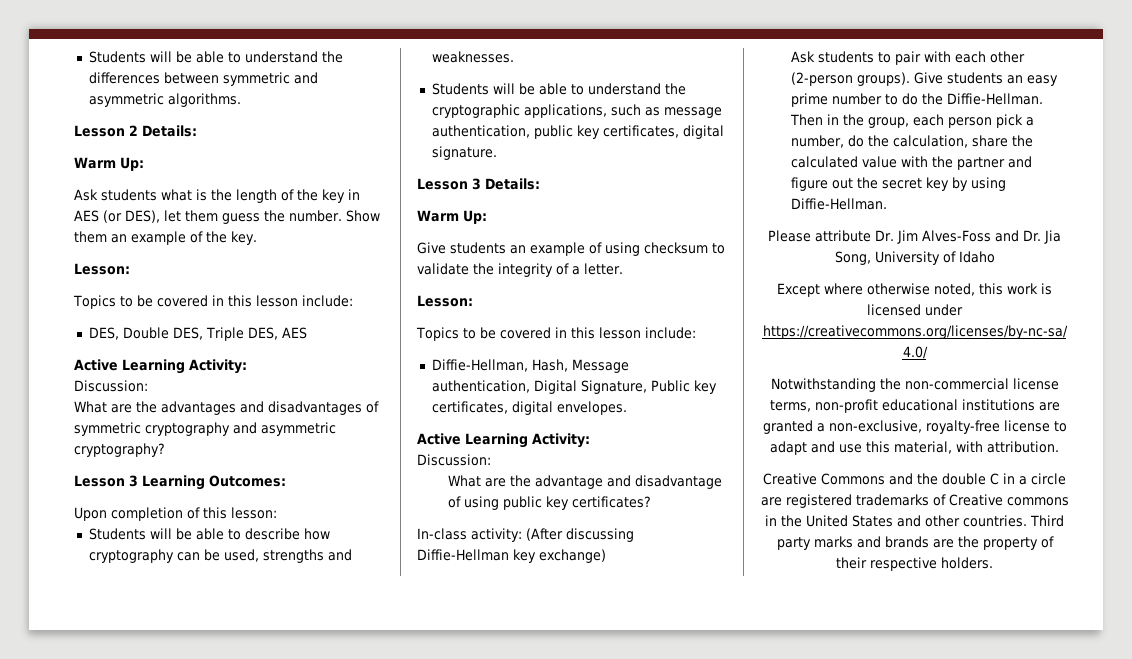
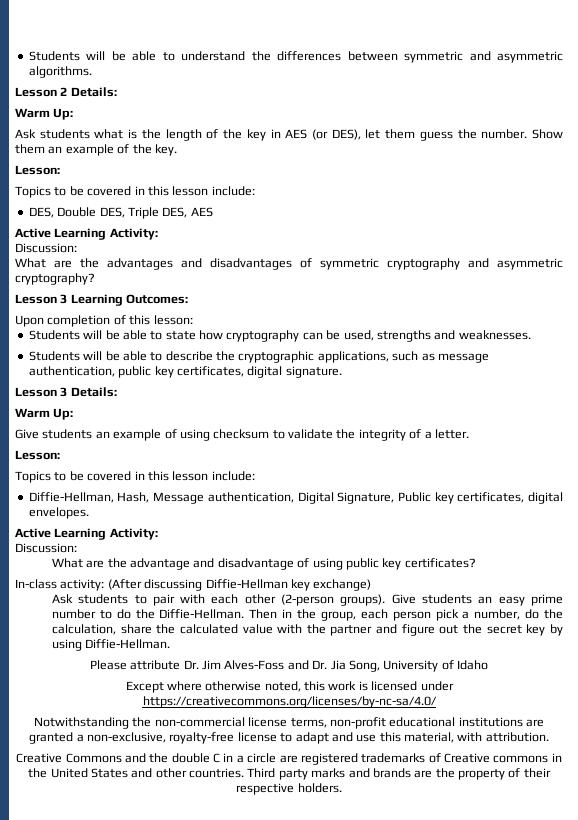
- Students will be able to describe how cryptography can be used, strengths and weaknesses.
+ Students will be able to state how cryptography can be used, strengths and weaknesses.
- Students will be able to understand the cryptographic applications, such as message authentication, public key certificates, digital signature.
+ Students will be able to describe the cryptographic applications, such as message authentication, public key certificates, digital signature.

